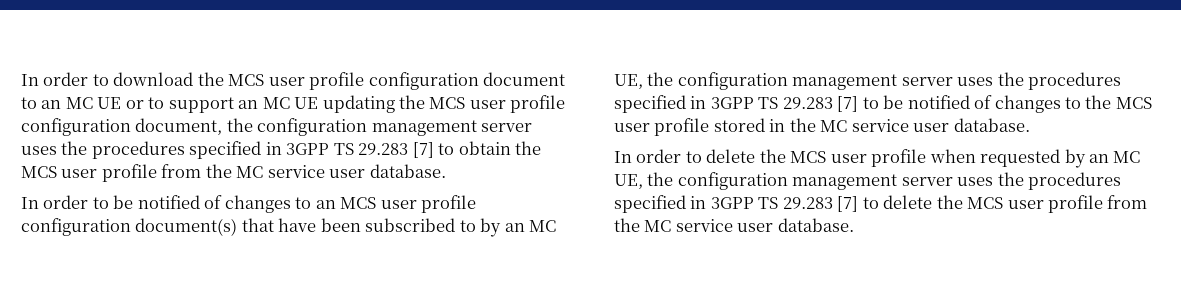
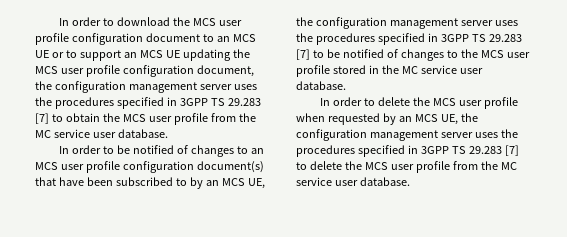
- In order to download the MCS user profile configuration document to an MC UE or to support an MC UE updating the MCS user profile configuration document, the configuration management server uses the procedures specified in 3GPP TS 29.283 [7] to obtain the MCS user profile from the MC service user database.
+ In order to download the MCS user profile configuration document to an MCS UE or to support an MCS UE updating the MCS user profile configuration document, the configuration management server uses the procedures specified in 3GPP TS 29.283 [7] to obtain the MCS user profile from the MC service user database.
- In order to be notified of changes to an MCS user profile configuration document(s) that have been subscribed to by an MC UE, the configuration management server uses the procedures specified in 3GPP TS 29.283 [7] to be notified of changes to the MCS user profile stored in the MC service user database.
+ In order to be notified of changes to an MCS user profile configuration document(s) that have been subscribed to by an MCS UE, the configuration management server uses the procedures specified in 3GPP TS 29.283 [7] to be notified of changes to the MCS user profile stored in the MC service user database.
- In order to delete the MCS user profile when requested by an MC UE, the configuration management server uses the procedures specified in 3GPP TS 29.283 [7] to delete the MCS user profile from the MC service user database.
+ In order to delete the MCS user profile when requested by an MCS UE, the configuration management server uses the procedures specified in 3GPP TS 29.283 [7] to delete the MCS user profile from the MC service user database.

